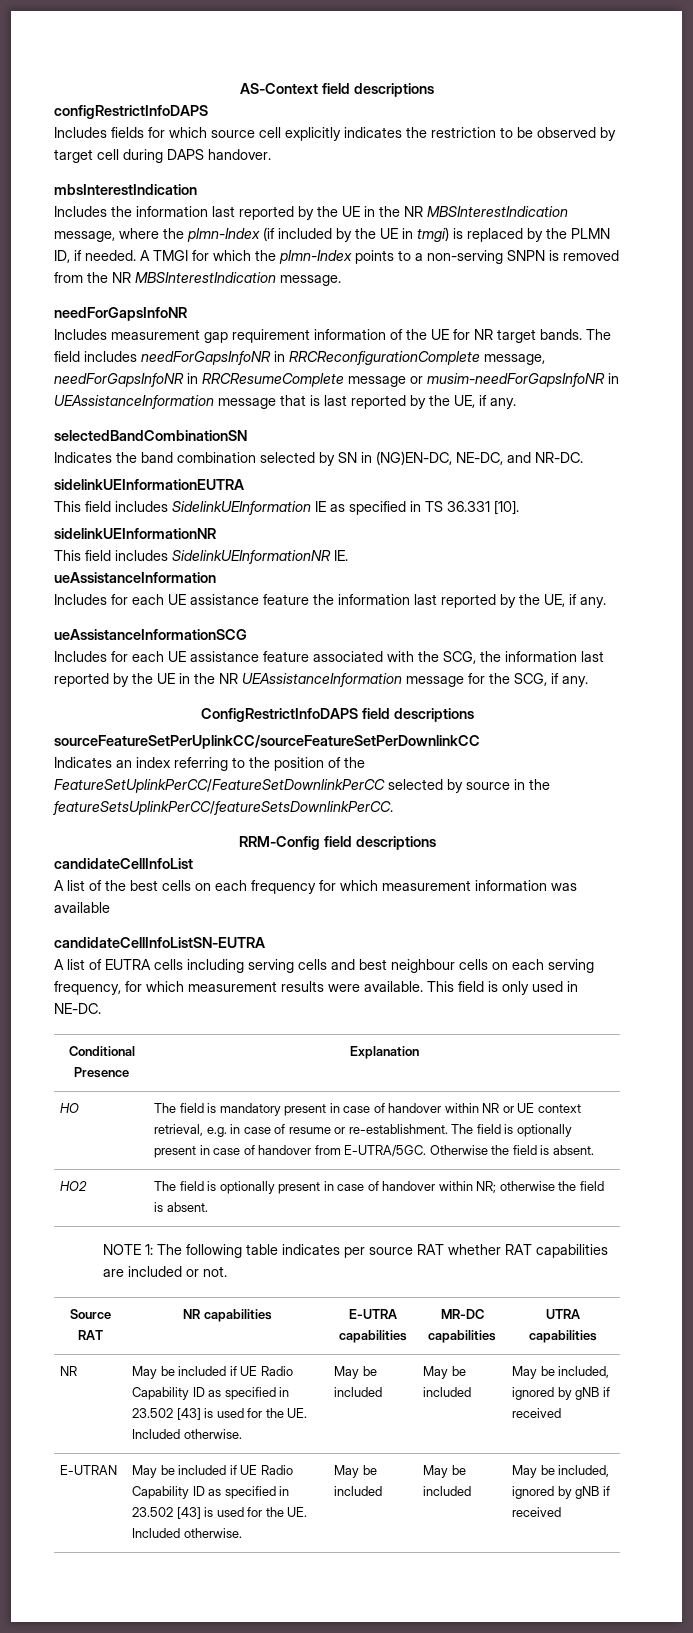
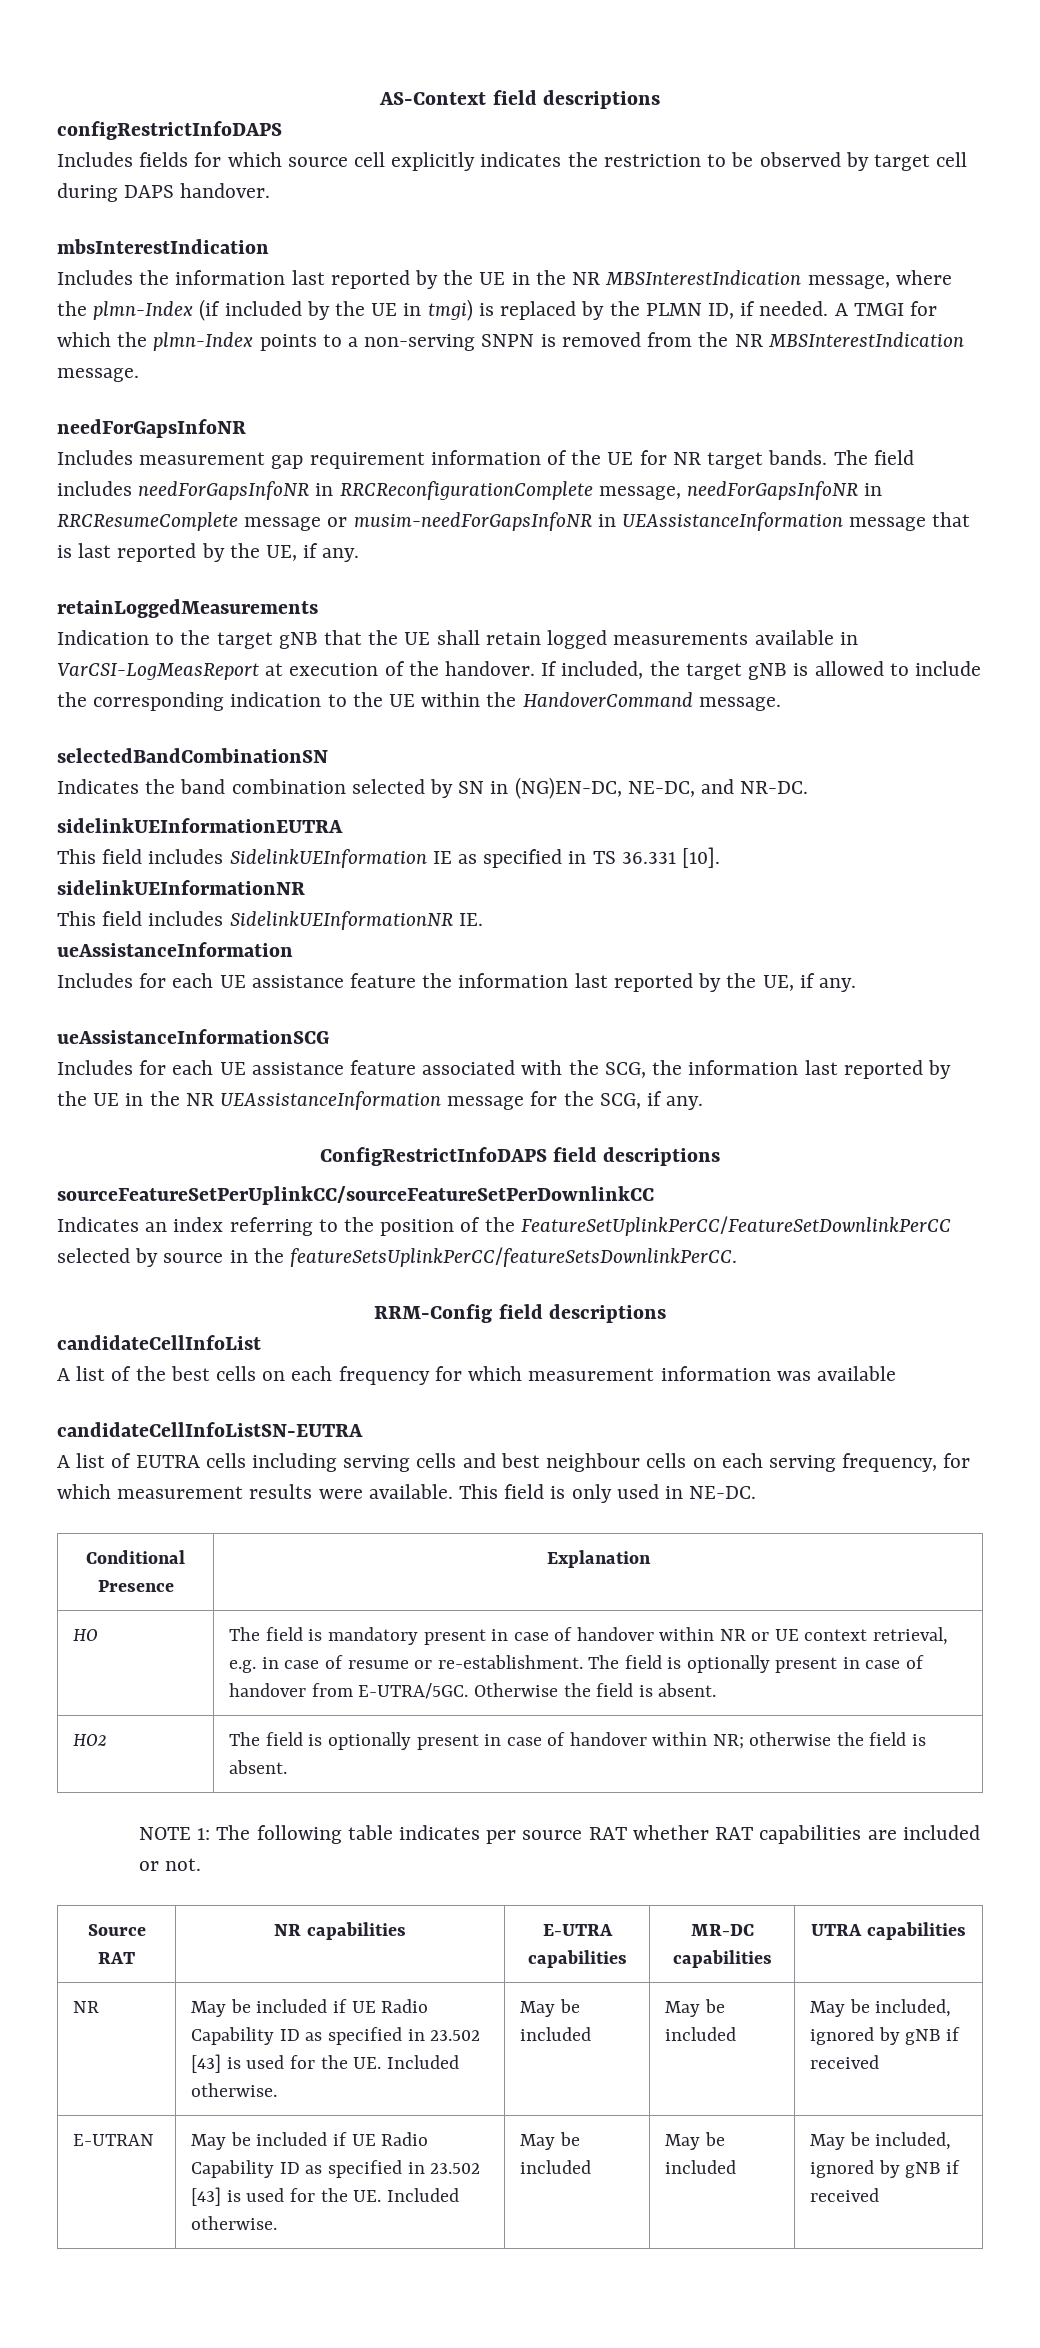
+ retainLoggedMeasurements
+ Indication to the target gNB that the UE shall retain logged measurements available in VarCSI-LogMeasReport at execution of the handover. If included, the target gNB is allowed to include the corresponding indication to the UE within the HandoverCommand message.

